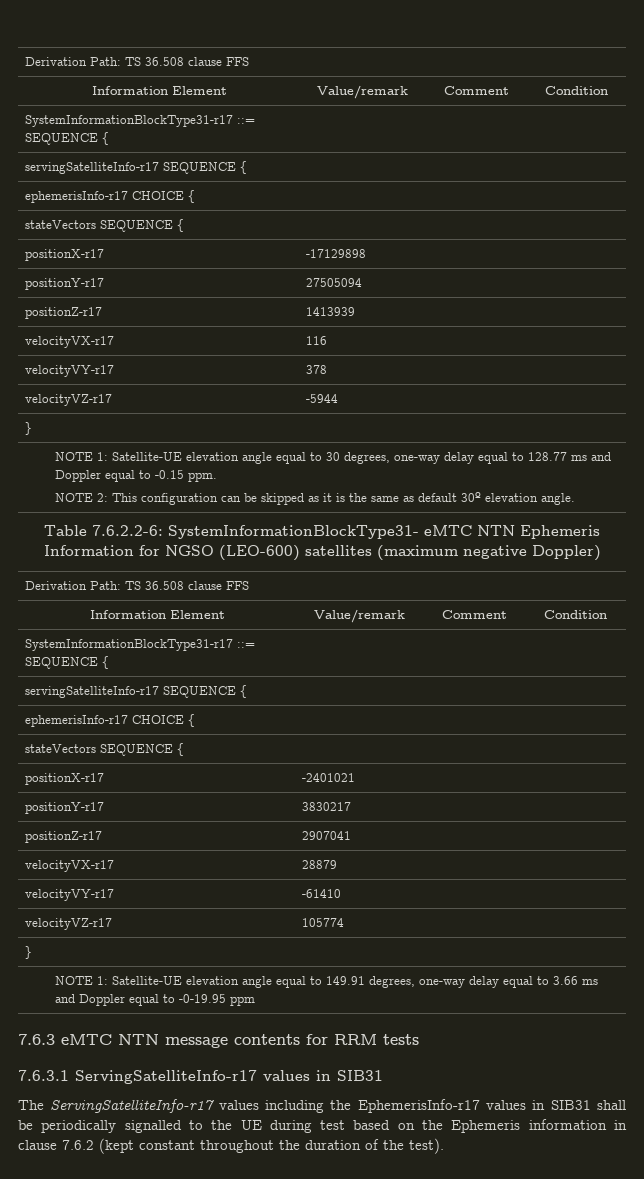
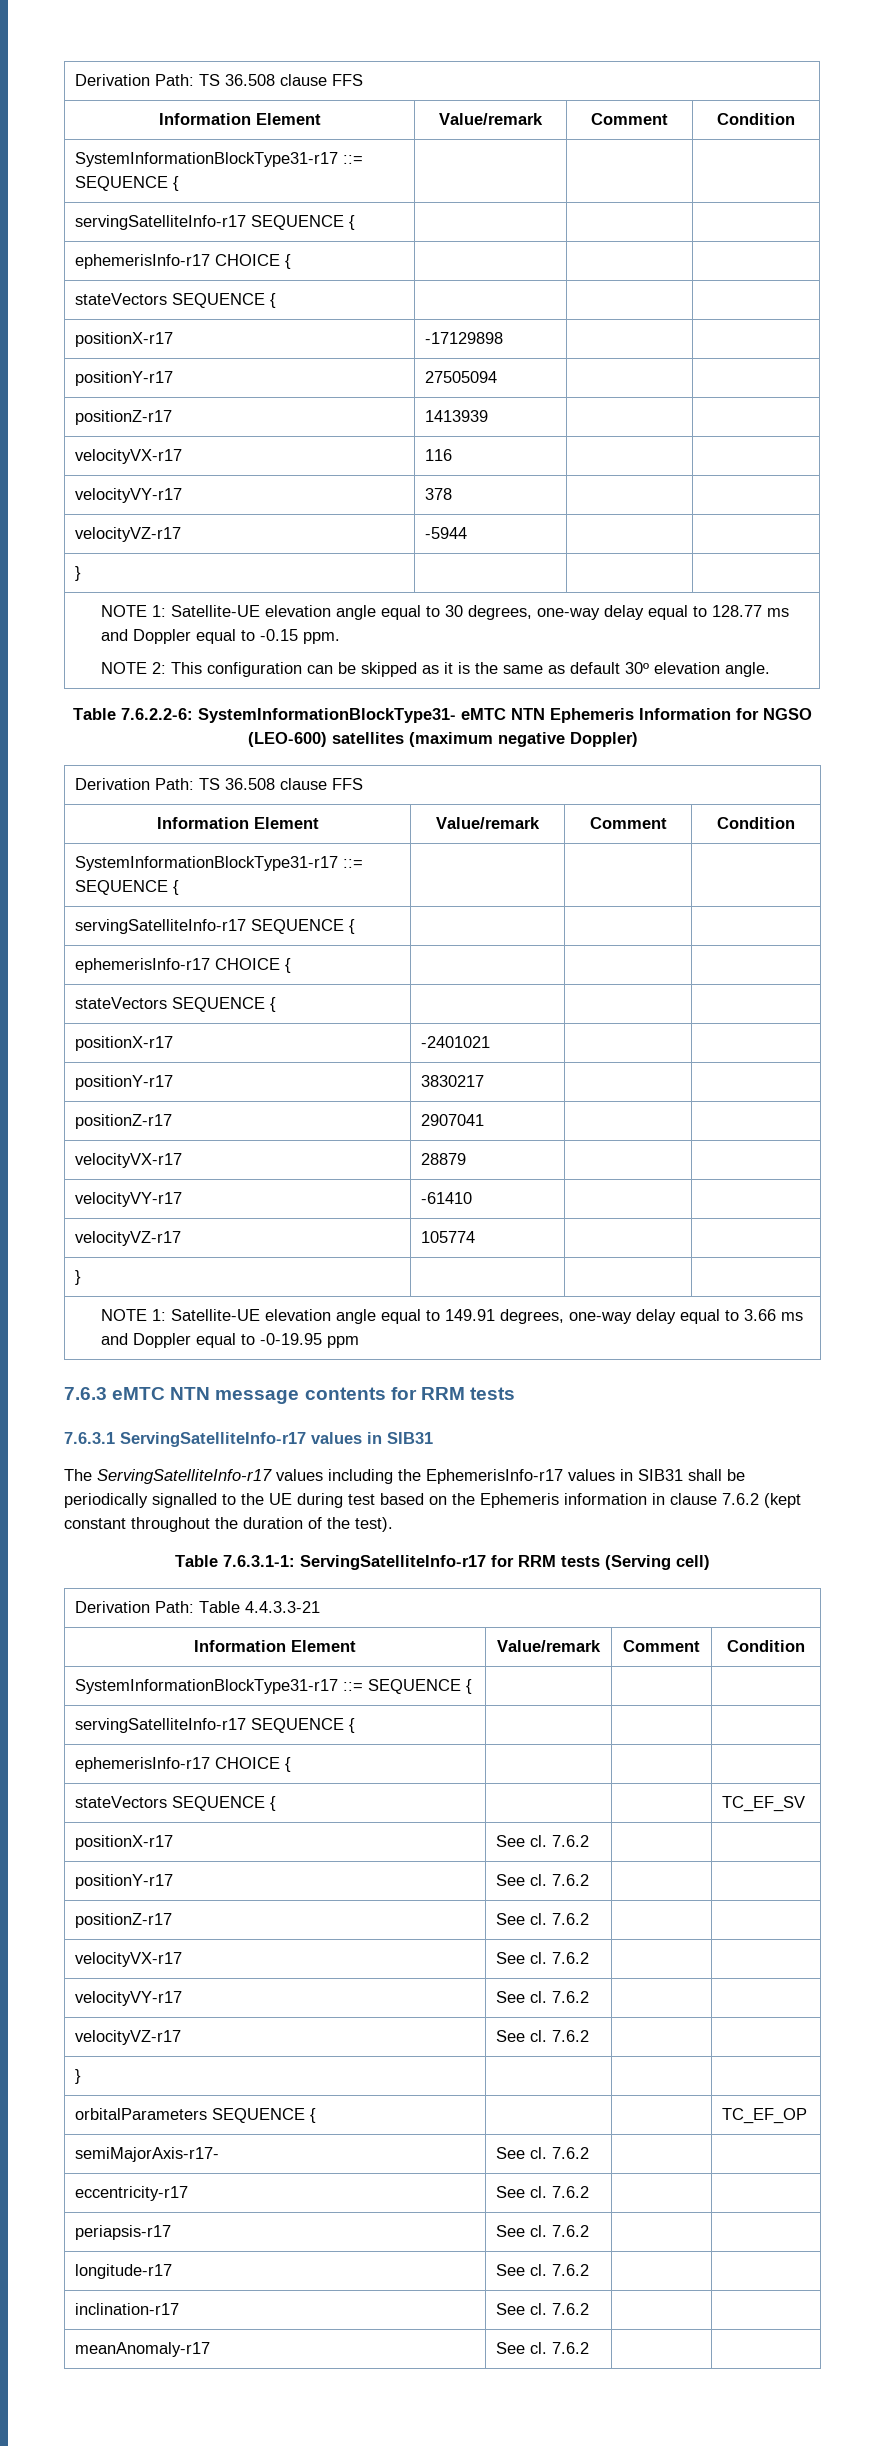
+ Table 7.6.3.1-1: ServingSatelliteInfo-r17 for RRM tests (Serving cell)
+ Derivation Path: Table 4.4.3.3-21
+ Information Element | Value/remark | Comment | Condition
+ SystemInformationBlockType31-r17 ::= SEQUENCE { | | |
+ servingSatelliteInfo-r17 SEQUENCE { | | |
+ ephemerisInfo-r17 CHOICE { | | |
+ stateVectors SEQUENCE { | | | TC_EF_SV
+ positionX-r17 | See cl. 7.6.2 | |
+ positionY-r17 | See cl. 7.6.2 | |
+ positionZ-r17 | See cl. 7.6.2 | |
+ velocityVX-r17 | See cl. 7.6.2 | |
+ velocityVY-r17 | See cl. 7.6.2 | |
+ velocityVZ-r17 | See cl. 7.6.2 | |
+ } | | |
+ orbitalParameters SEQUENCE { | | | TC_EF_OP
+ semiMajorAxis-r17- | See cl. 7.6.2 | |
+ eccentricity-r17 | See cl. 7.6.2 | |
+ periapsis-r17 | See cl. 7.6.2 | |
+ longitude-r17 | See cl. 7.6.2 | |
+ inclination-r17 | See cl. 7.6.2 | |
+ meanAnomaly-r17 | See cl. 7.6.2 | |

